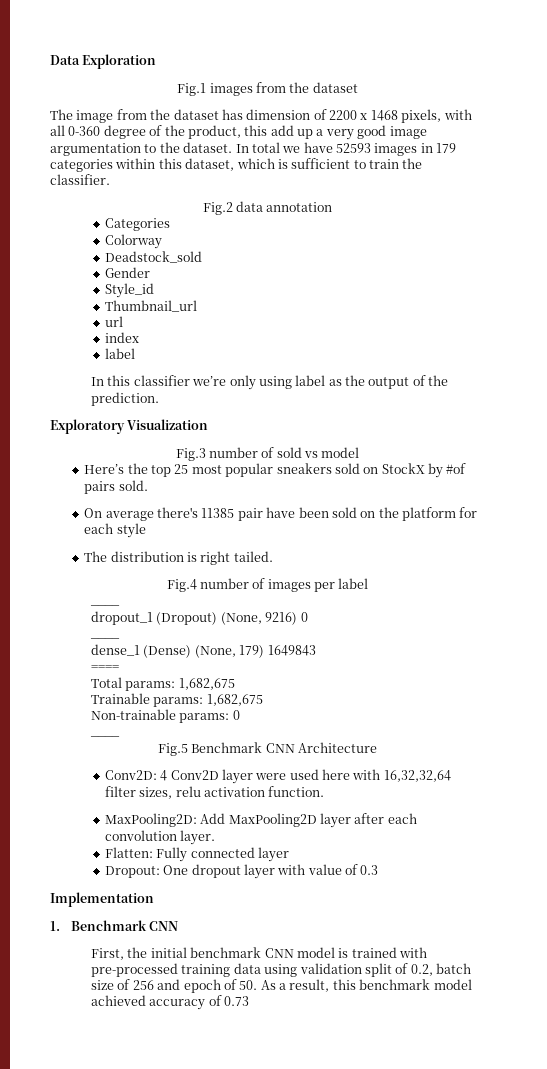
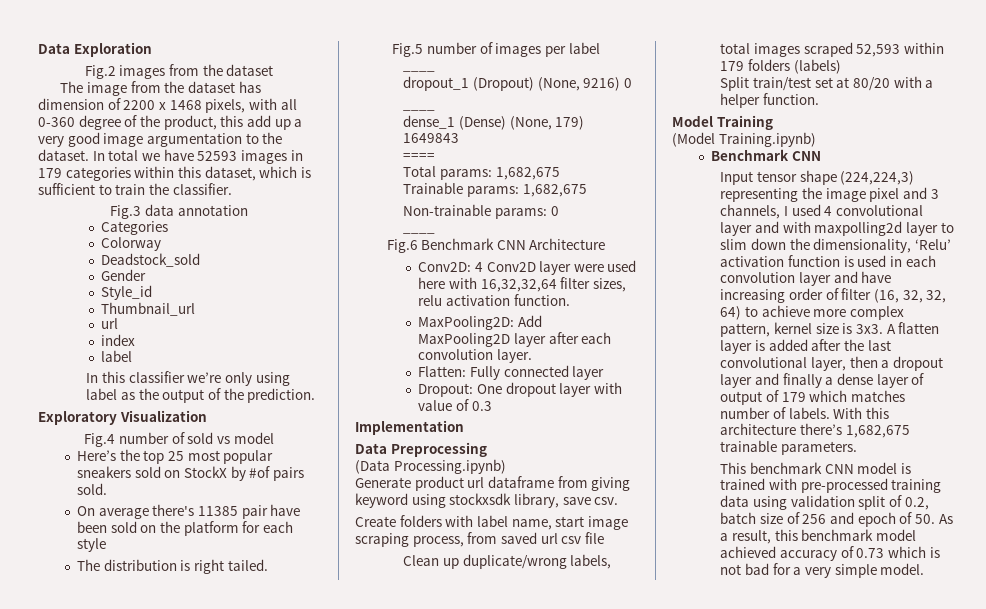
- Fig.1 images from the dataset
+ Fig.2 images from the dataset
- Fig.2 data annotation
+ Fig.3 data annotation
- Fig.3 number of sold vs model
+ Fig.4 number of sold vs model
- Fig.4 number of images per label
+ Fig.5 number of images per label
- Fig.5 Benchmark CNN Architecture
+ Fig.6 Benchmark CNN Architecture
- 1. Benchmark CNN
- First, the initial benchmark CNN model is trained with pre-processed training data using validation split of 0.2, batch size of 256 and epoch of 50. As a result, this benchmark model achieved accuracy of 0.73
+ Data Preprocessing
+ (Data Processing.ipynb)
+ Generate product url dataframe from giving keyword using stockxsdk library, save csv.
+ Create folders with label name, start image scraping process, from saved url csv file
+ Clean up duplicate/wrong labels, total images scraped 52,593 within 179 folders (labels)
+ Split train/test set at 80/20 with a helper function.
+ Model Training
+ (Model Training.ipynb)
+ Benchmark CNN
+ Input tensor shape (224,224,3) representing the image pixel and 3 channels, I used 4 convolutional layer and with maxpolling2d layer to slim down the dimensionality, ‘Relu’ activation function is used in each convolution layer and have increasing order of filter (16, 32, 32, 64) to achieve more complex pattern, kernel size is 3x3. A flatten layer is added after the last convolutional layer, then a dropout layer and finally a dense layer of output of 179 which matches number of labels. With this architecture there’s 1,682,675 trainable parameters.
+ This benchmark CNN model is trained with pre-processed training data using validation split of 0.2, batch size of 256 and epoch of 50. As a result, this benchmark model achieved accuracy of 0.73 which is not bad for a very simple model.

